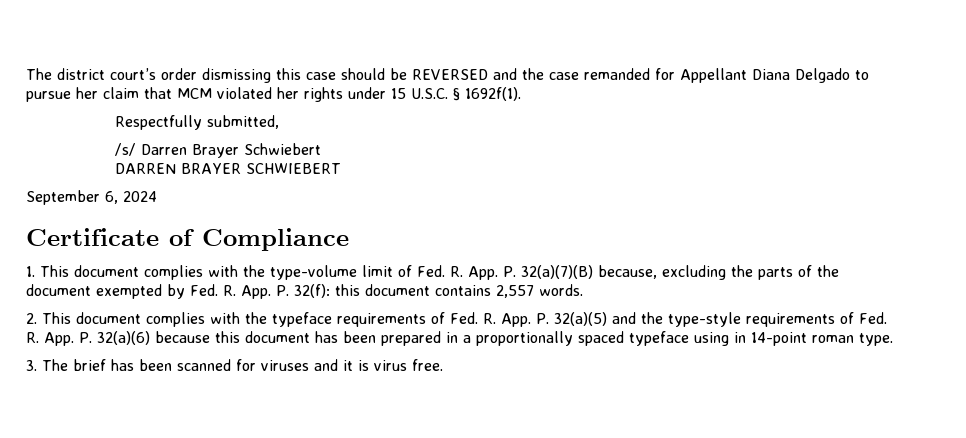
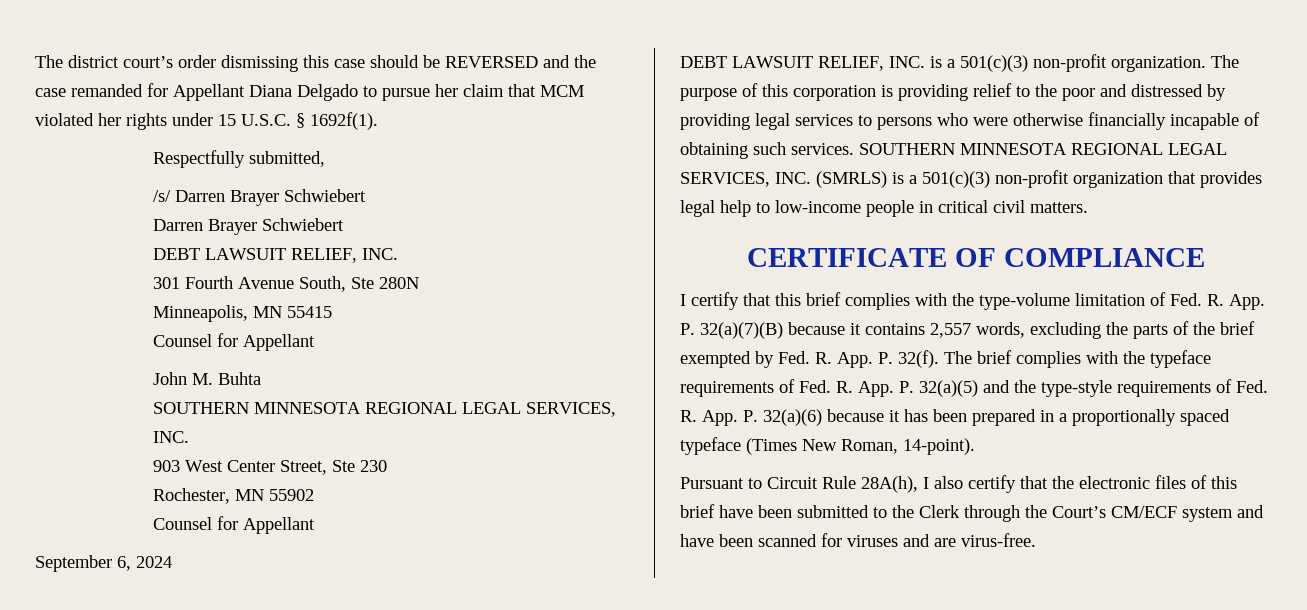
  /s/ Darren Brayer Schwiebert
- DARREN BRAYER SCHWIEBERT
+ Darren Brayer Schwiebert
+ DEBT LAWSUIT RELIEF, INC.
+ 301 Fourth Avenue South, Ste 280N
+ Minneapolis, MN 55415
+ Counsel for Appellant
+ John M. Buhta
+ SOUTHERN MINNESOTA REGIONAL LEGAL SERVICES, INC.
+ 903 West Center Street, Ste 230
+ Rochester, MN 55902
+ Counsel for Appellant
  September 6, 2024
- Certificate of Compliance
- 1. This document complies with the type-volume limit of Fed. R. App. P. 32(a)(7)(B) because, excluding the parts of the document exempted by Fed. R. App. P. 32(f): this document contains 2,557 words.
- 2. This document complies with the typeface requirements of Fed. R. App. P. 32(a)(5) and the type-style requirements of Fed. R. App. P. 32(a)(6) because this document has been prepared in a proportionally spaced typeface using in 14-point roman type.
- 3. The brief has been scanned for viruses and it is virus free.
+ DEBT LAWSUIT RELIEF, INC. is a 501(c)(3) non-profit organization. The purpose of this corporation is providing relief to the poor and distressed by providing legal services to persons who were otherwise financially incapable of obtaining such services. SOUTHERN MINNESOTA REGIONAL LEGAL SERVICES, INC. (SMRLS) is a 501(c)(3) non-profit organization that provides legal help to low-income people in critical civil matters.
+ CERTIFICATE OF COMPLIANCE
+ I certify that this brief complies with the type-volume limitation of Fed. R. App. P. 32(a)(7)(B) because it contains 2,557 words, excluding the parts of the brief exempted by Fed. R. App. P. 32(f). The brief complies with the typeface requirements of Fed. R. App. P. 32(a)(5) and the type-style requirements of Fed. R. App. P. 32(a)(6) because it has been prepared in a proportionally spaced typeface (Times New Roman, 14-point).
+ Pursuant to Circuit Rule 28A(h), I also certify that the electronic files of this brief have been submitted to the Clerk through the Court’s CM/ECF system and have been scanned for viruses and are virus-free.

